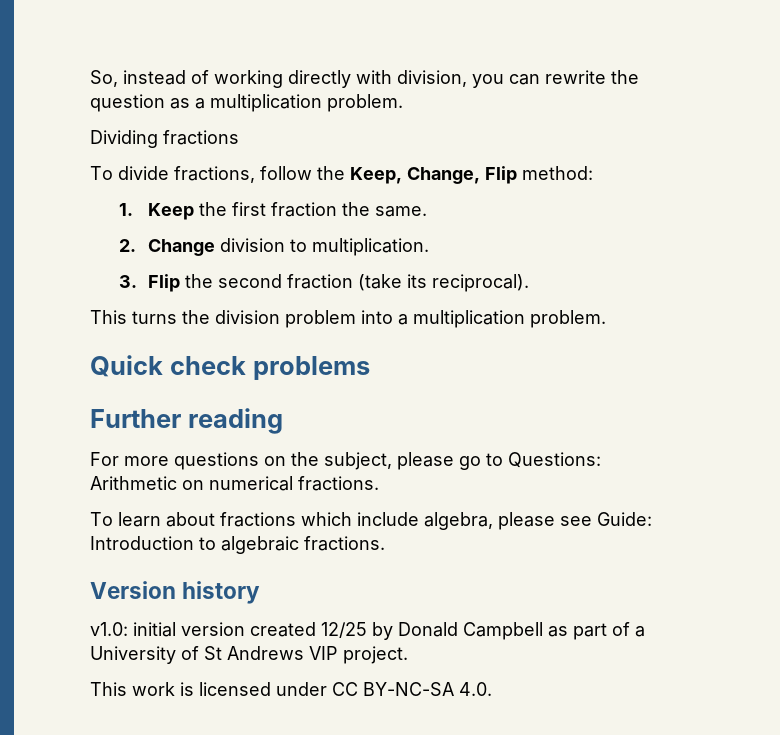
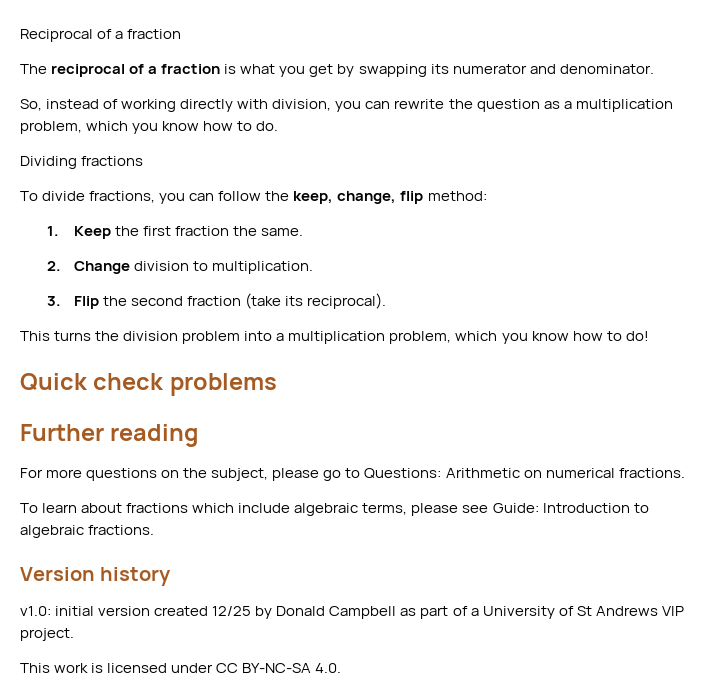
+ Reciprocal of a fraction
+ The reciprocal of a fraction is what you get by swapping its numerator and denominator.
- So, instead of working directly with division, you can rewrite the question as a multiplication problem.
+ So, instead of working directly with division, you can rewrite the question as a multiplication problem, which you know how to do.
- To divide fractions, follow the Keep, Change, Flip method:
+ To divide fractions, you can follow the keep, change, flip method:
- This turns the division problem into a multiplication problem.
+ This turns the division problem into a multiplication problem, which you know how to do!
- To learn about fractions which include algebra, please see Guide: Introduction to algebraic fractions.
+ To learn about fractions which include algebraic terms, please see Guide: Introduction to algebraic fractions.

